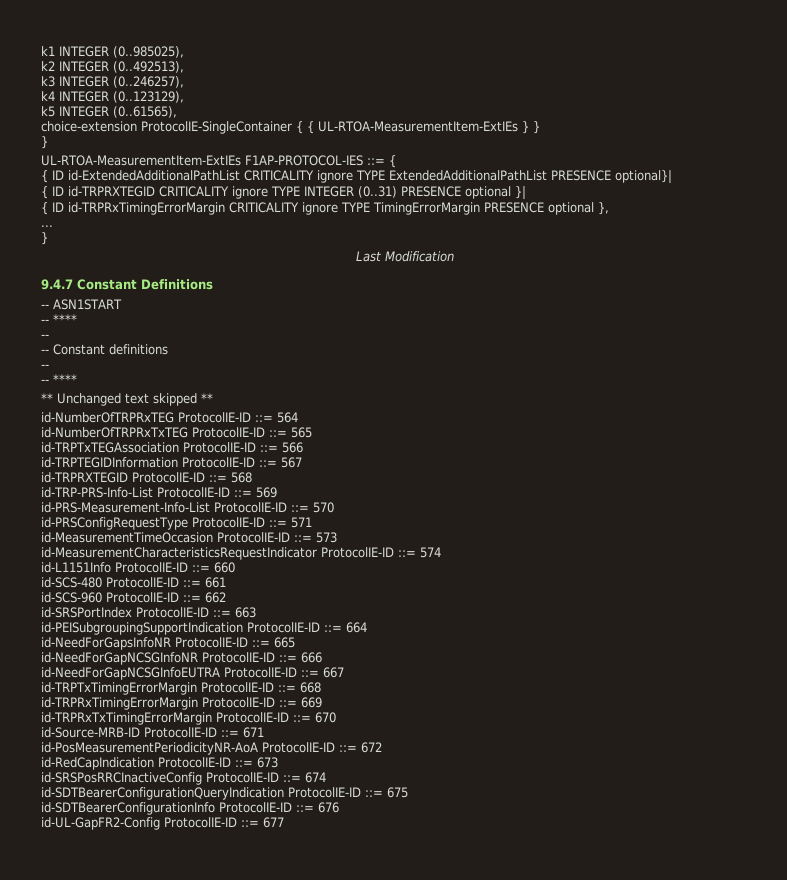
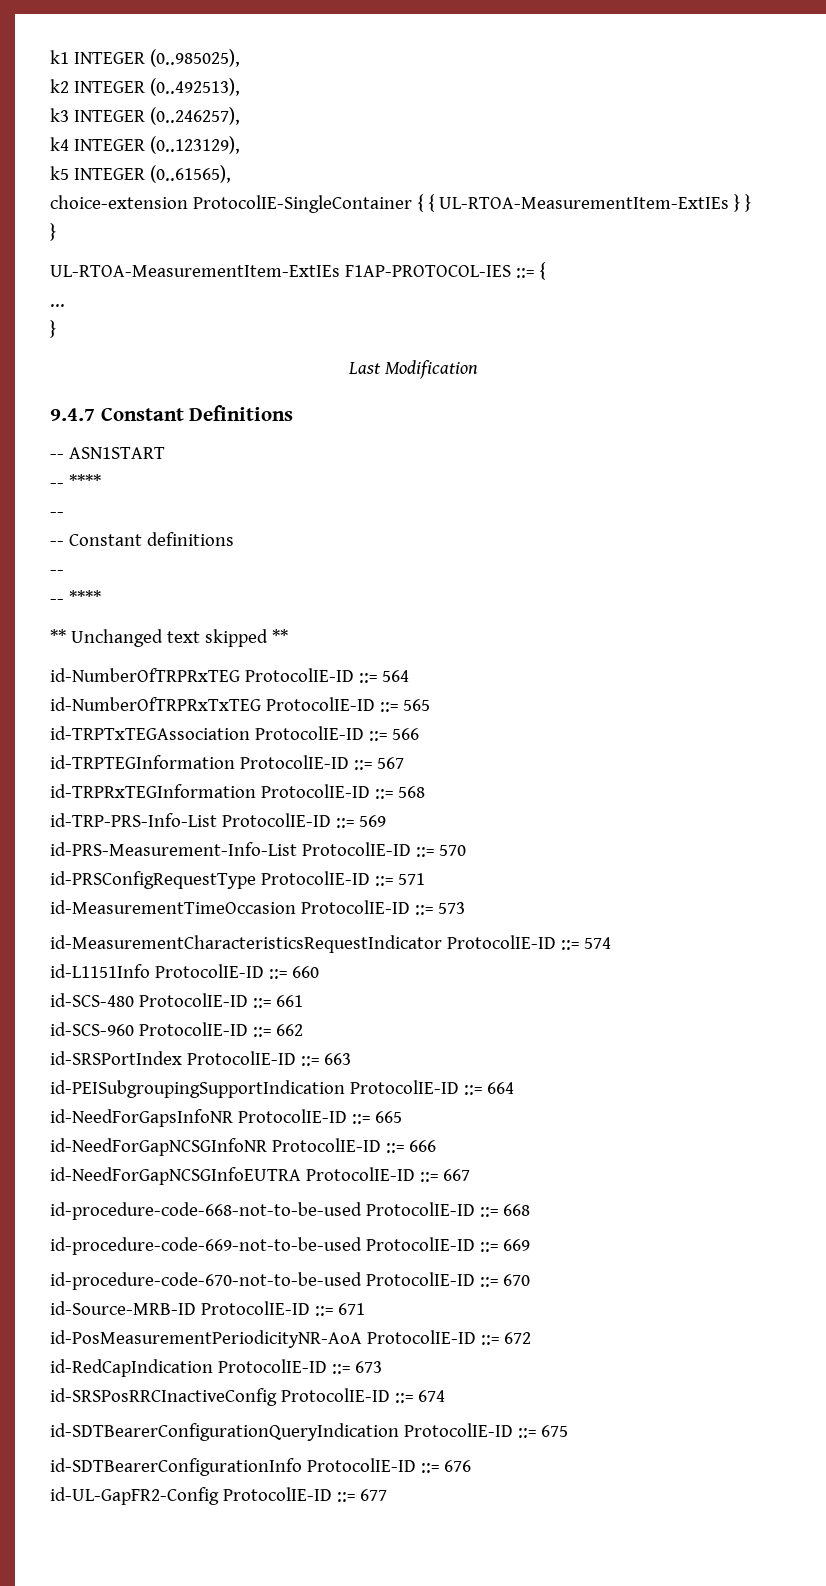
- { ID id-ExtendedAdditionalPathList CRITICALITY ignore TYPE ExtendedAdditionalPathList PRESENCE optional}|
- { ID id-TRPRXTEGID CRITICALITY ignore TYPE INTEGER (0..31) PRESENCE optional }|
- { ID id-TRPRxTimingErrorMargin CRITICALITY ignore TYPE TimingErrorMargin PRESENCE optional },
- id-TRPTEGIDInformation ProtocolIE-ID ::= 567
+ id-TRPTEGInformation ProtocolIE-ID ::= 567
- id-TRPRXTEGID ProtocolIE-ID ::= 568
+ id-TRPRxTEGInformation ProtocolIE-ID ::= 568
- id-TRPTxTimingErrorMargin ProtocolIE-ID ::= 668
+ id-procedure-code-668-not-to-be-used ProtocolIE-ID ::= 668
- id-TRPRxTimingErrorMargin ProtocolIE-ID ::= 669
+ id-procedure-code-669-not-to-be-used ProtocolIE-ID ::= 669
- id-TRPRxTxTimingErrorMargin ProtocolIE-ID ::= 670
+ id-procedure-code-670-not-to-be-used ProtocolIE-ID ::= 670

